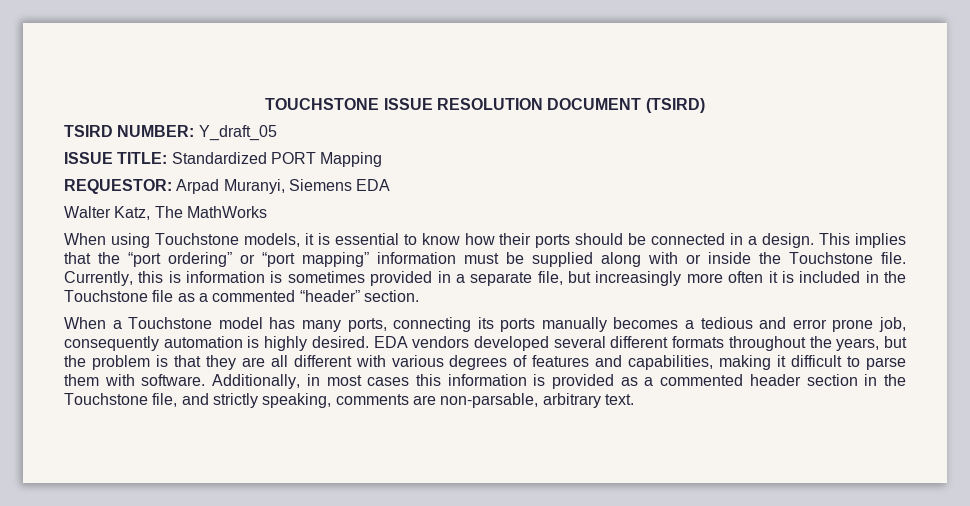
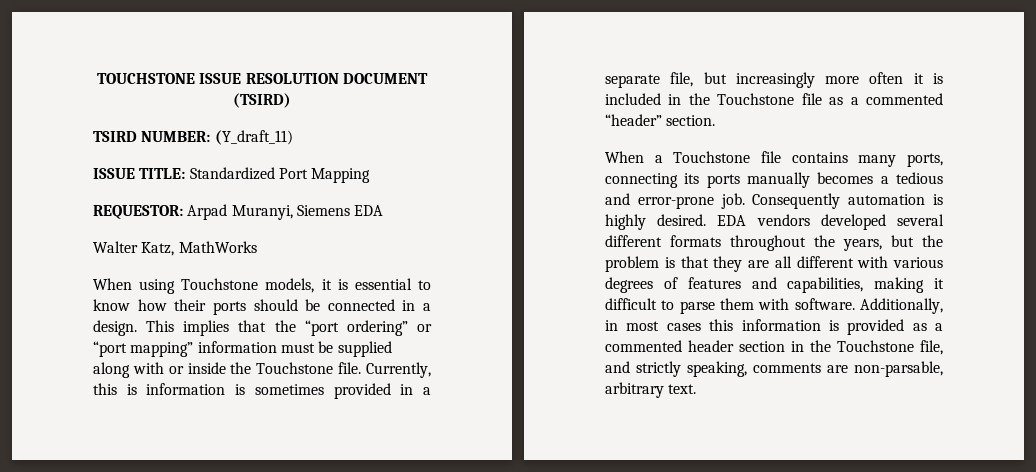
- TSIRD NUMBER: Y_draft_05
+ TSIRD NUMBER: (Y_draft_11)
- ISSUE TITLE: Standardized PORT Mapping
+ ISSUE TITLE: Standardized Port Mapping
- Walter Katz, The MathWorks
+ Walter Katz, MathWorks
- When a Touchstone model has many ports, connecting its ports manually becomes a tedious and error prone job, consequently automation is highly desired.
+ When a Touchstone file contains many ports, connecting its ports manually becomes a tedious and error-prone job. Consequently automation is highly desired.

